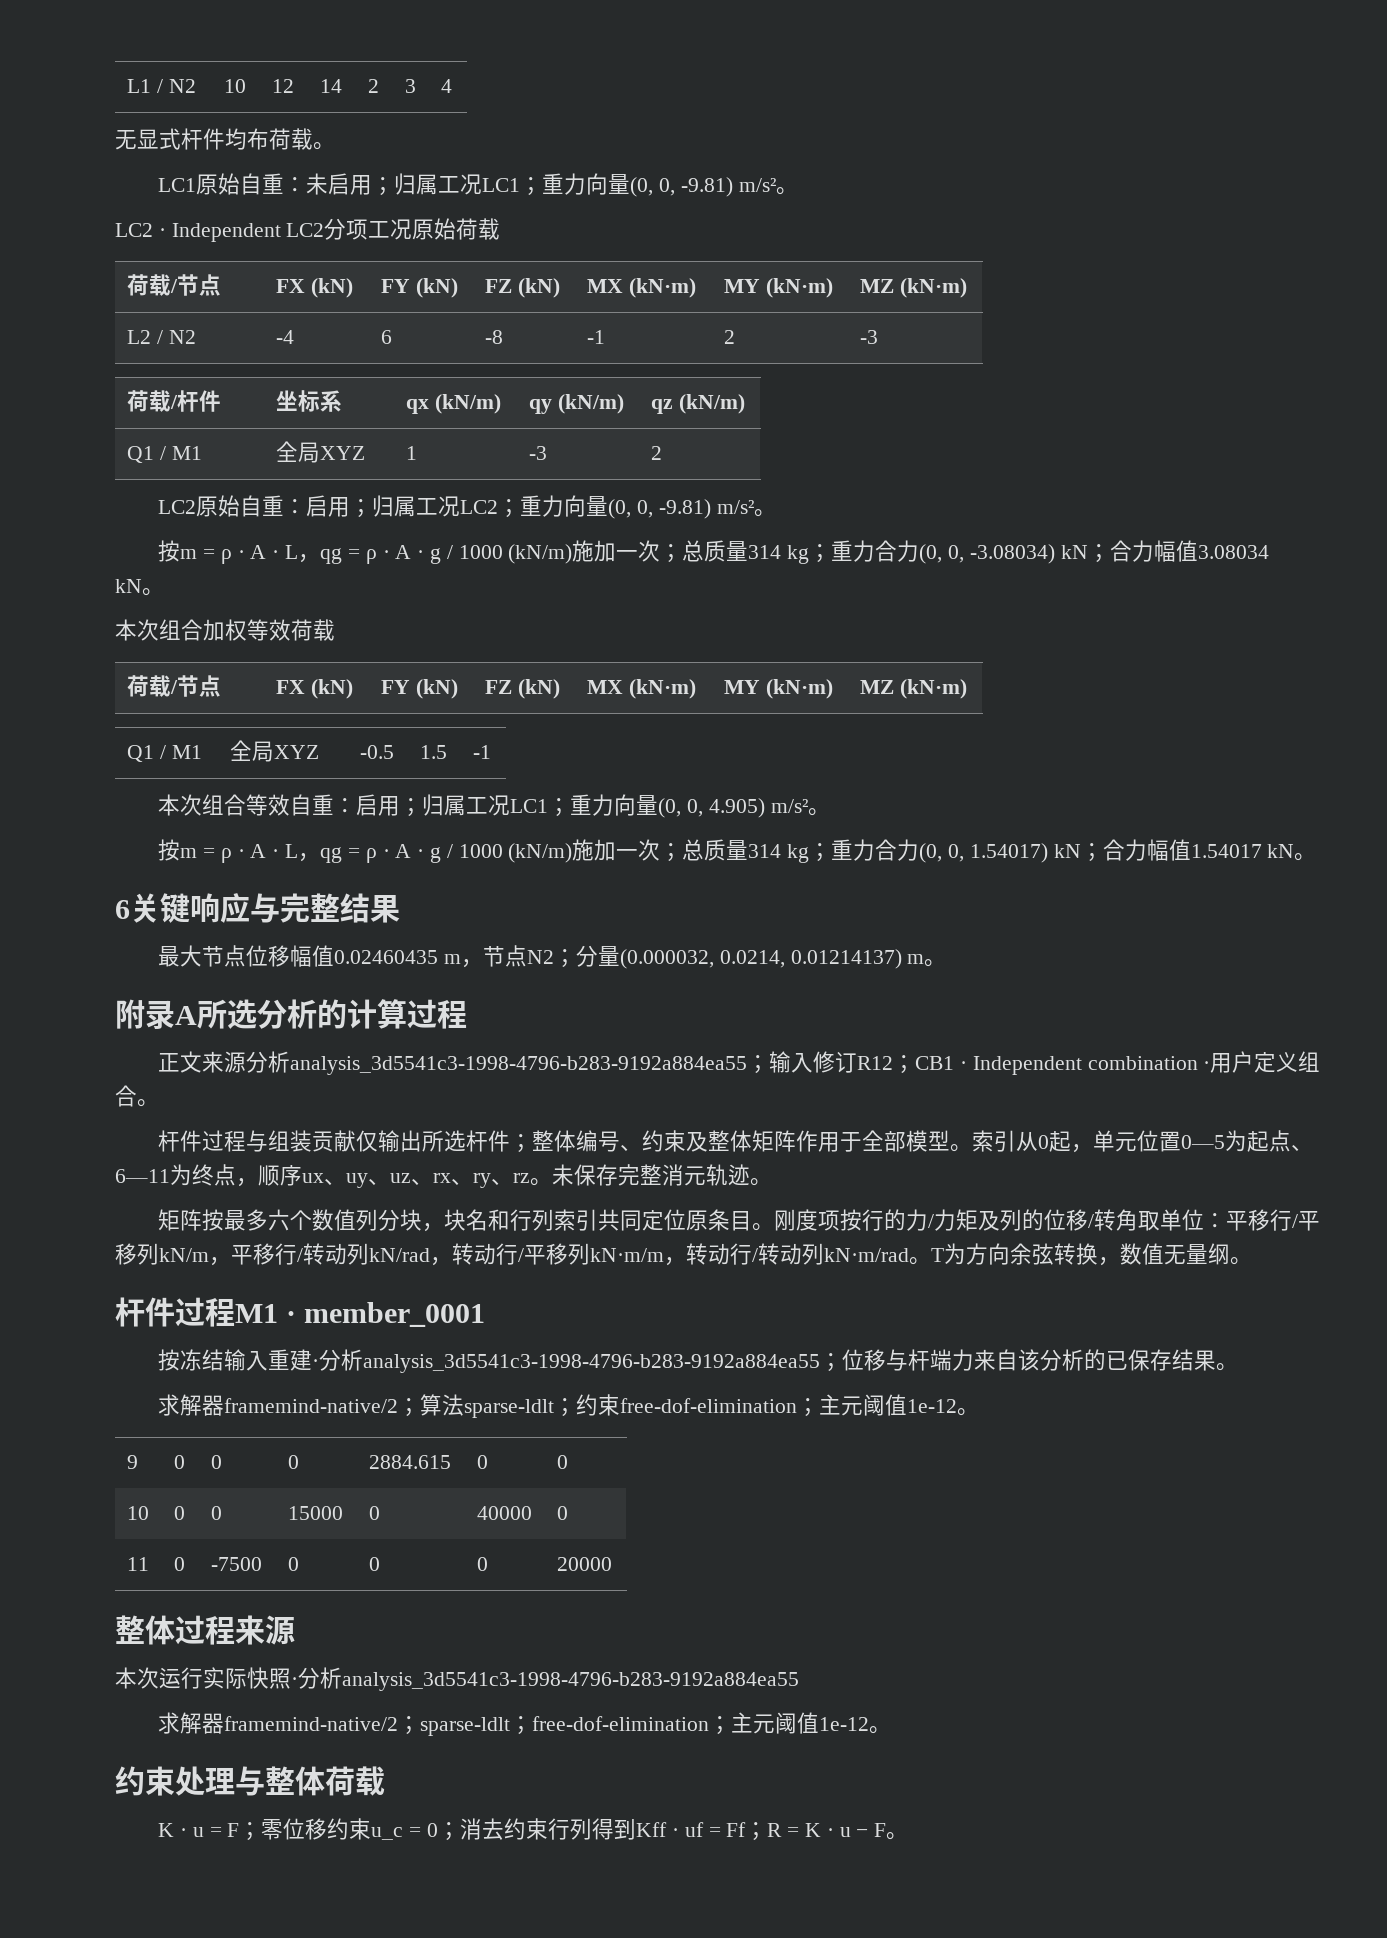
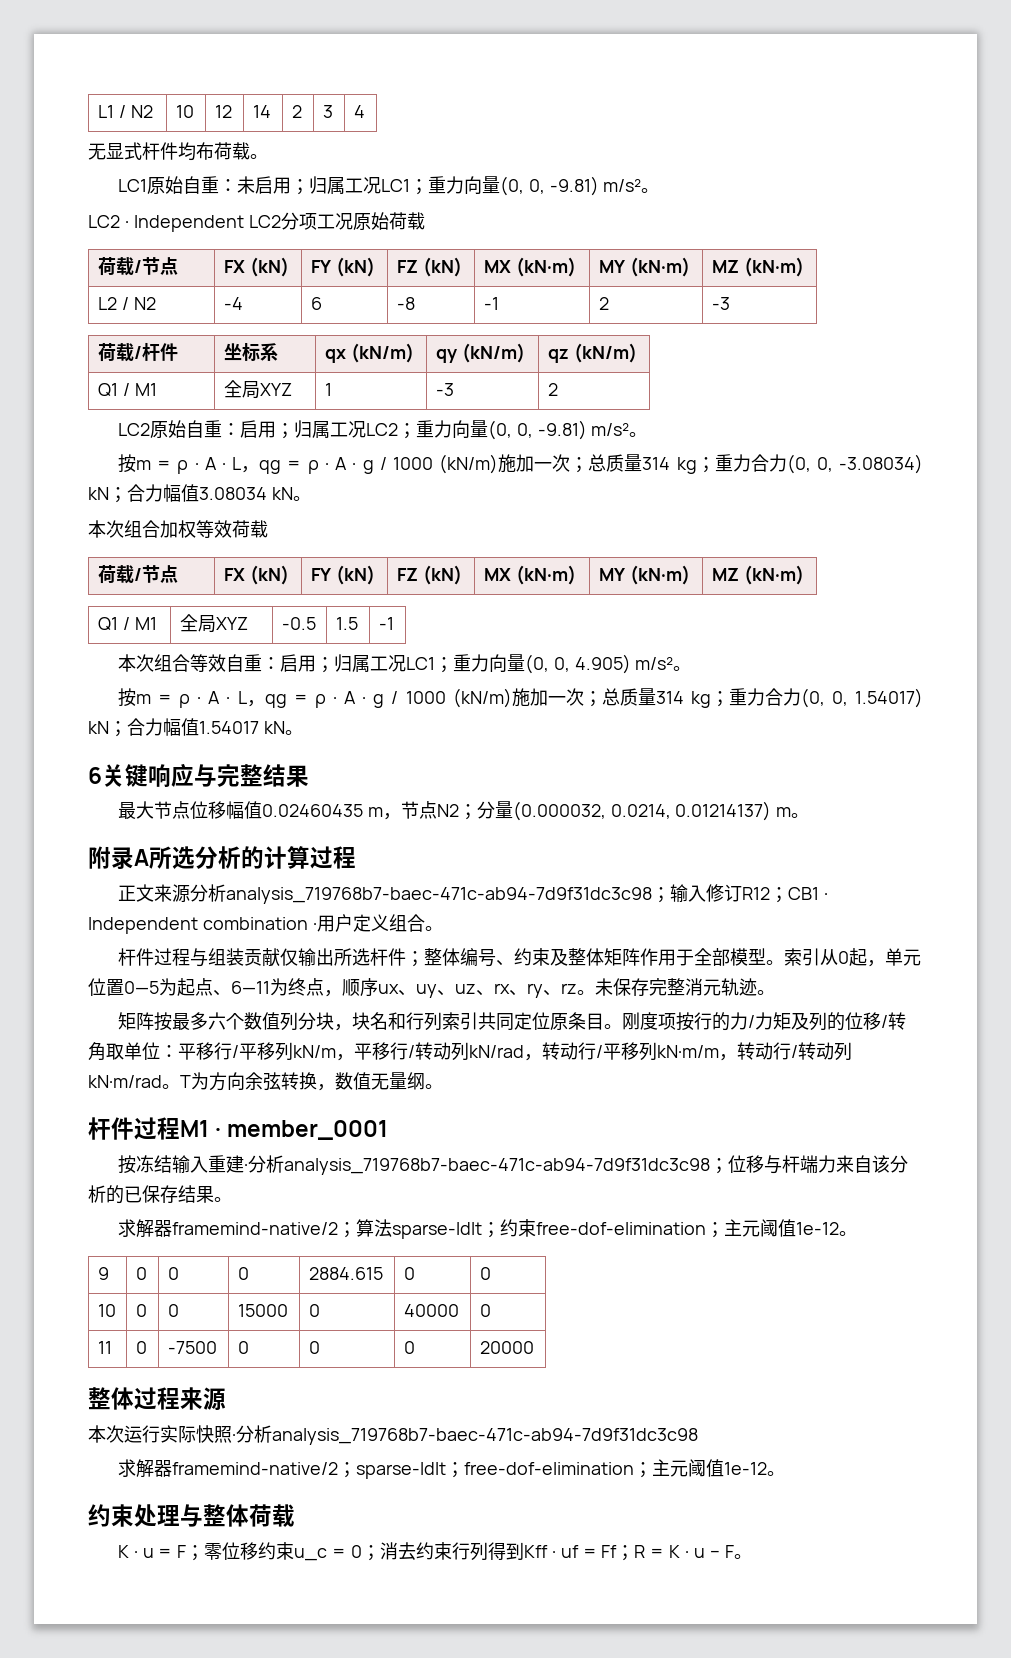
- 正文来源分析analysis_3d5541c3-1998-4796-b283-9192a884ea55；输入修订R12；CB1 · Independent combination ·用户定义组合。
+ 正文来源分析analysis_719768b7-baec-471c-ab94-7d9f31dc3c98；输入修订R12；CB1 · Independent combination ·用户定义组合。
- 按冻结输入重建·分析analysis_3d5541c3-1998-4796-b283-9192a884ea55；位移与杆端力来自该分析的已保存结果。
+ 按冻结输入重建·分析analysis_719768b7-baec-471c-ab94-7d9f31dc3c98；位移与杆端力来自该分析的已保存结果。
- 本次运行实际快照·分析analysis_3d5541c3-1998-4796-b283-9192a884ea55
+ 本次运行实际快照·分析analysis_719768b7-baec-471c-ab94-7d9f31dc3c98

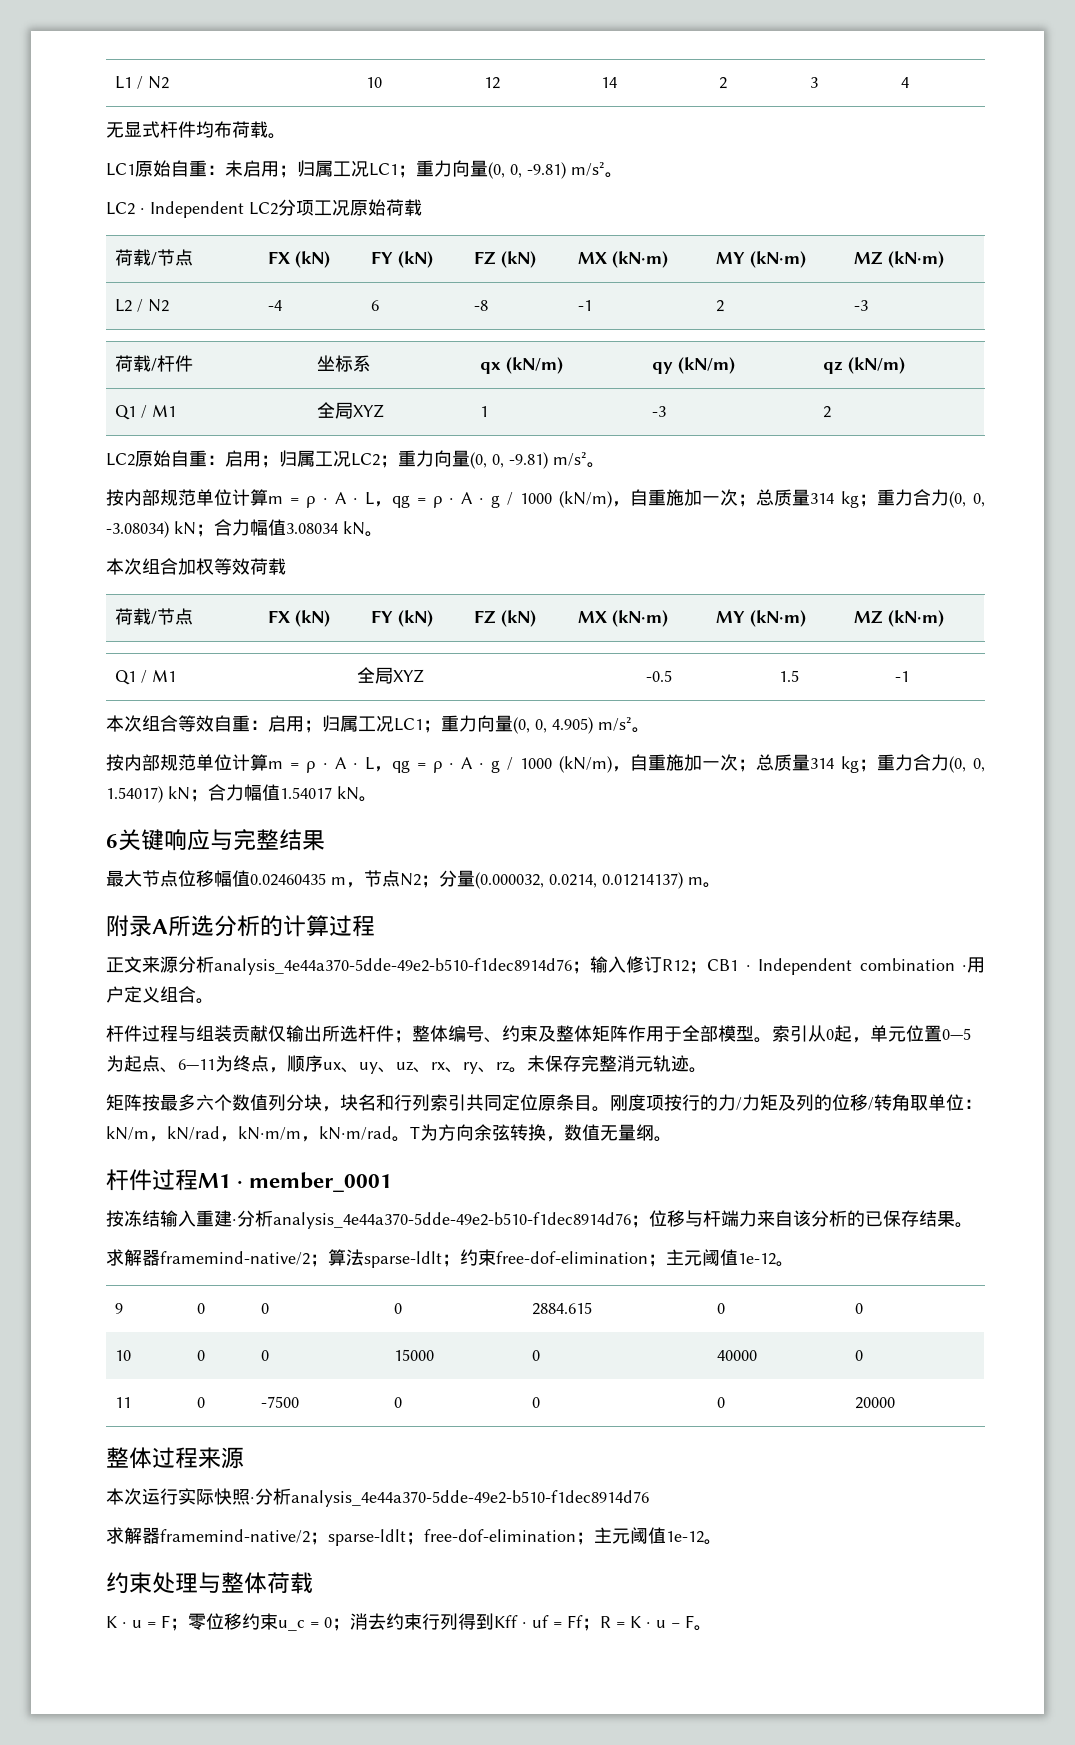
- 按m = ρ · A · L，qg = ρ · A · g / 1000 (kN/m)施加一次；总质量314 kg；重力合力(0, 0, -3.08034) kN；合力幅值3.08034 kN。
+ 按内部规范单位计算m = ρ · A · L，qg = ρ · A · g / 1000 (kN/m)，自重施加一次；总质量314 kg；重力合力(0, 0, -3.08034) kN；合力幅值3.08034 kN。
- 按m = ρ · A · L，qg = ρ · A · g / 1000 (kN/m)施加一次；总质量314 kg；重力合力(0, 0, 1.54017) kN；合力幅值1.54017 kN。
+ 按内部规范单位计算m = ρ · A · L，qg = ρ · A · g / 1000 (kN/m)，自重施加一次；总质量314 kg；重力合力(0, 0, 1.54017) kN；合力幅值1.54017 kN。
- 正文来源分析analysis_719768b7-baec-471c-ab94-7d9f31dc3c98；输入修订R12；CB1 · Independent combination ·用户定义组合。
+ 正文来源分析analysis_4e44a370-5dde-49e2-b510-f1dec8914d76；输入修订R12；CB1 · Independent combination ·用户定义组合。
- 刚度项按行的力/力矩及列的位移/转角取单位：平移行/平移列kN/m，平移行/转动列kN/rad，转动行/平移列kN·m/m，转动行/转动列kN·m/rad。
+ 刚度项按行的力/力矩及列的位移/转角取单位：kN/m，kN/rad，kN·m/m，kN·m/rad。
- 按冻结输入重建·分析analysis_719768b7-baec-471c-ab94-7d9f31dc3c98；位移与杆端力来自该分析的已保存结果。
+ 按冻结输入重建·分析analysis_4e44a370-5dde-49e2-b510-f1dec8914d76；位移与杆端力来自该分析的已保存结果。
- 本次运行实际快照·分析analysis_719768b7-baec-471c-ab94-7d9f31dc3c98
+ 本次运行实际快照·分析analysis_4e44a370-5dde-49e2-b510-f1dec8914d76

